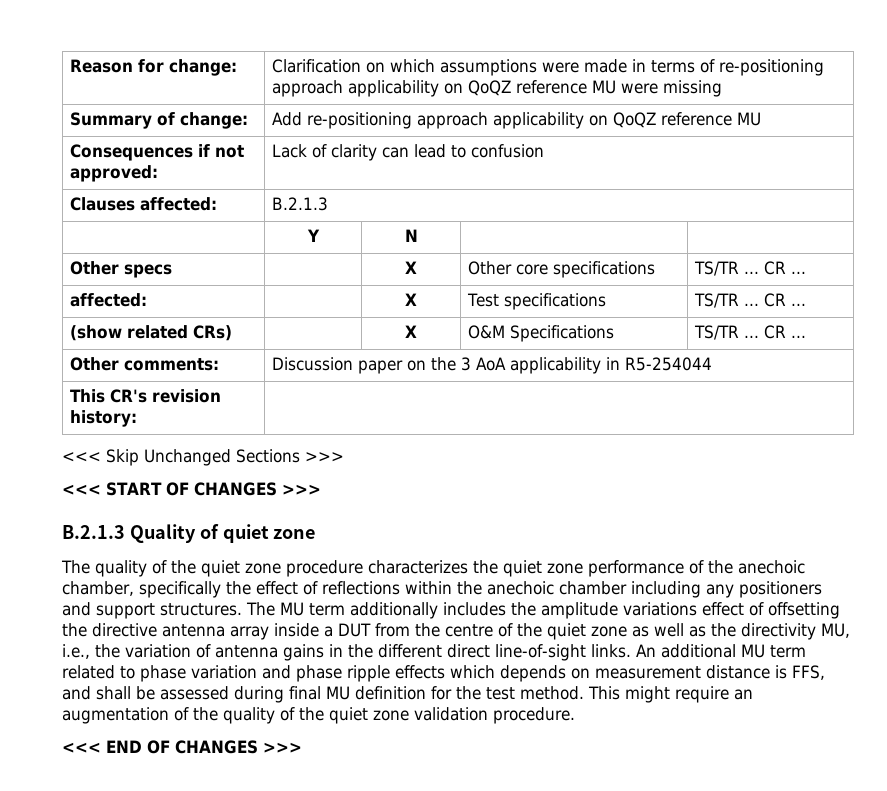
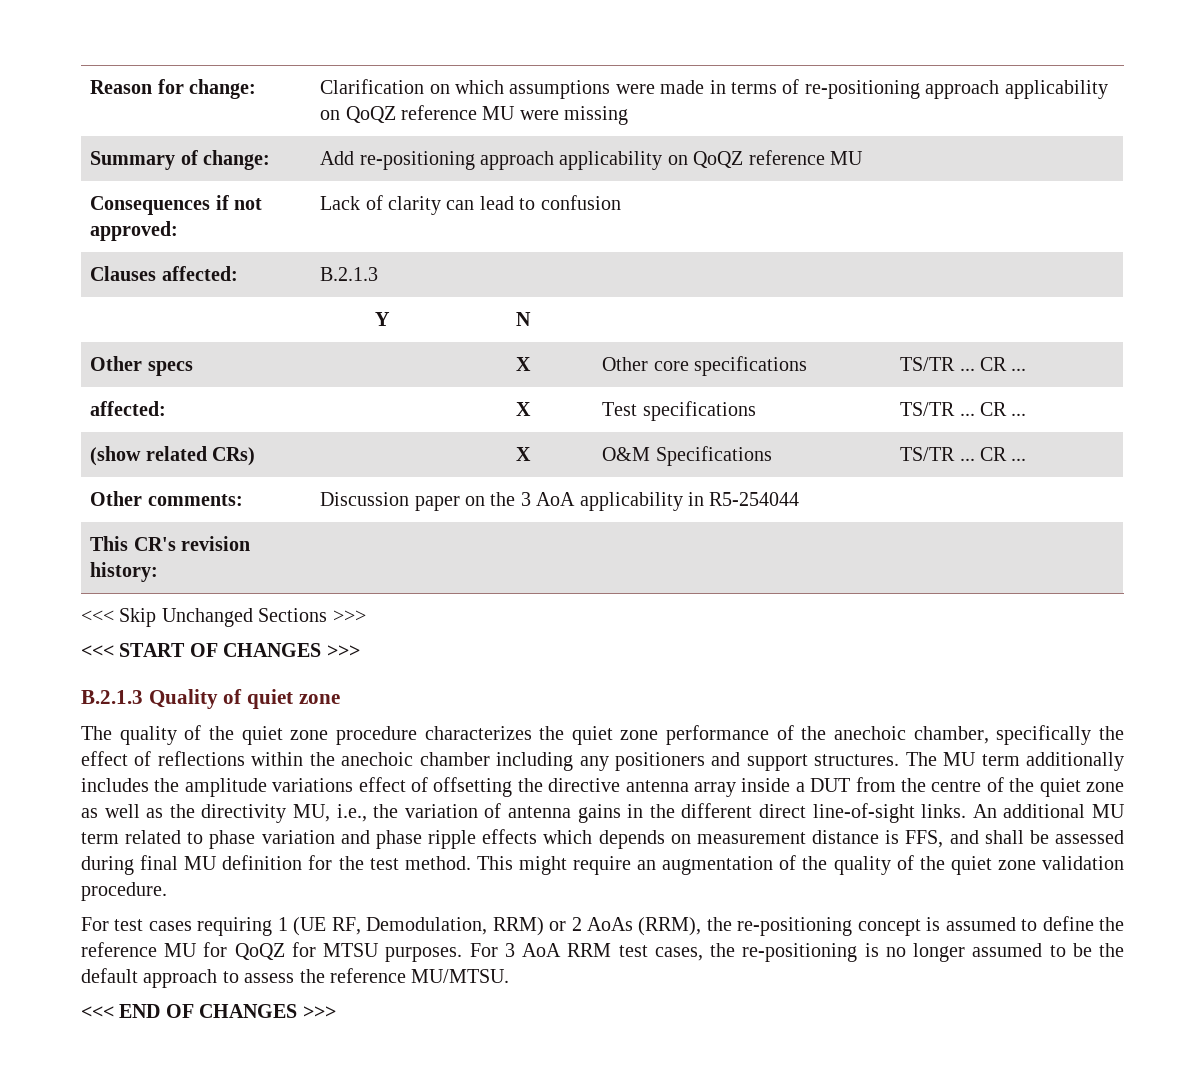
+ For test cases requiring 1 (UE RF, Demodulation, RRM) or 2 AoAs (RRM), the re-positioning concept is assumed to define the reference MU for QoQZ for MTSU purposes. For 3 AoA RRM test cases, the re-positioning is no longer assumed to be the default approach to assess the reference MU/MTSU.

